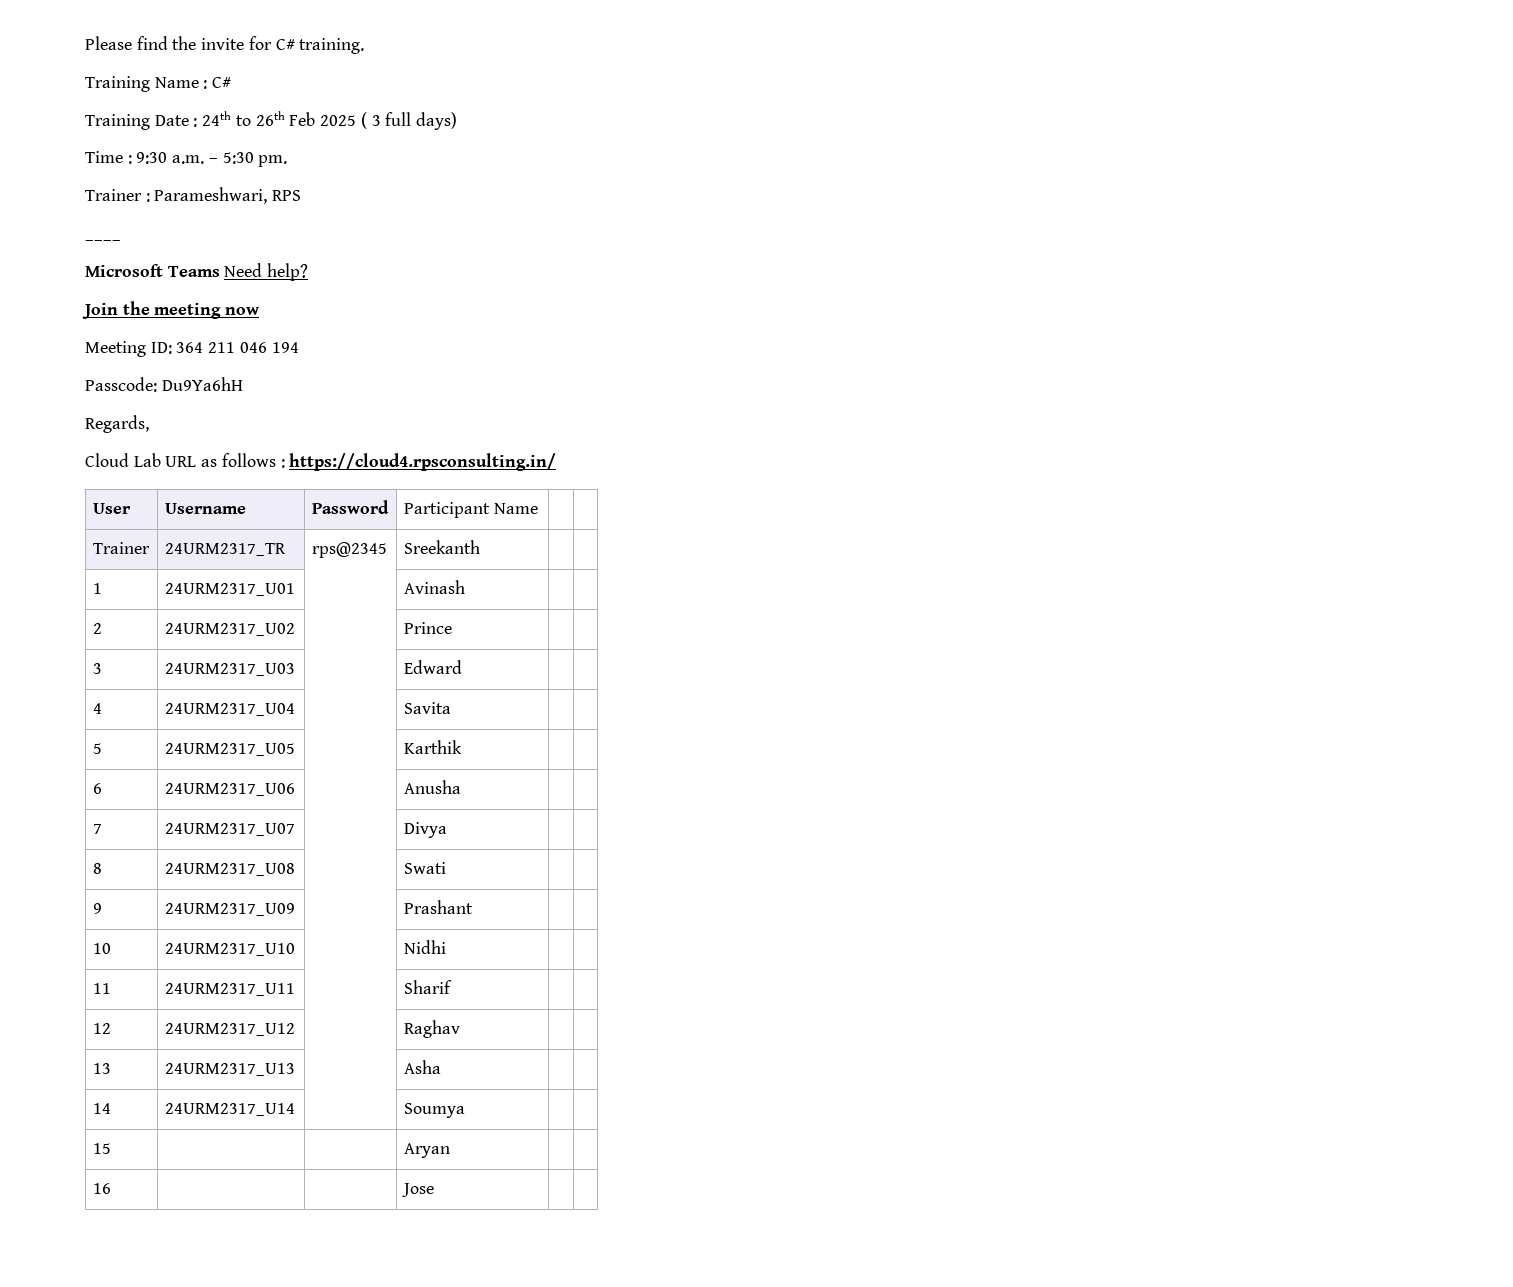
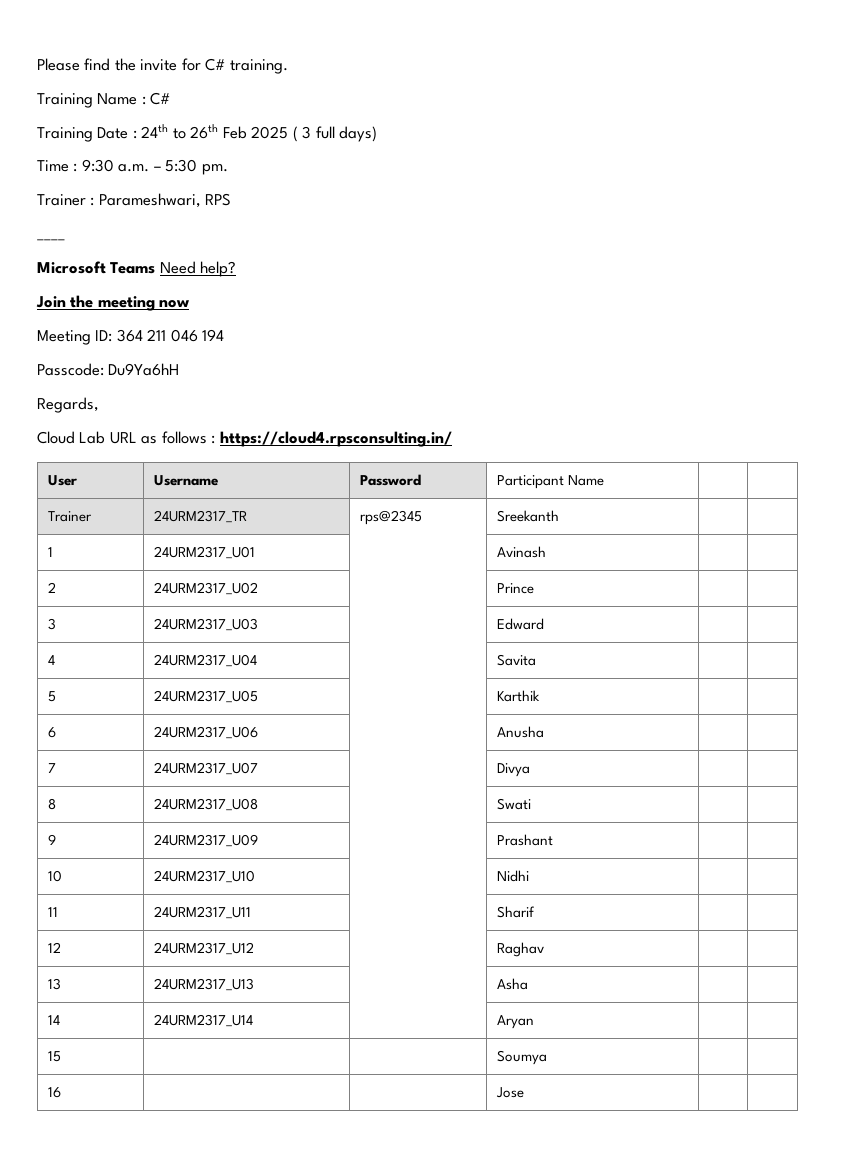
- 14 | 24URM2317_U14 | | Soumya | |
+ 14 | 24URM2317_U14 | | Aryan | |
- 15 | | | Aryan | |
+ 15 | | | Soumya | |

